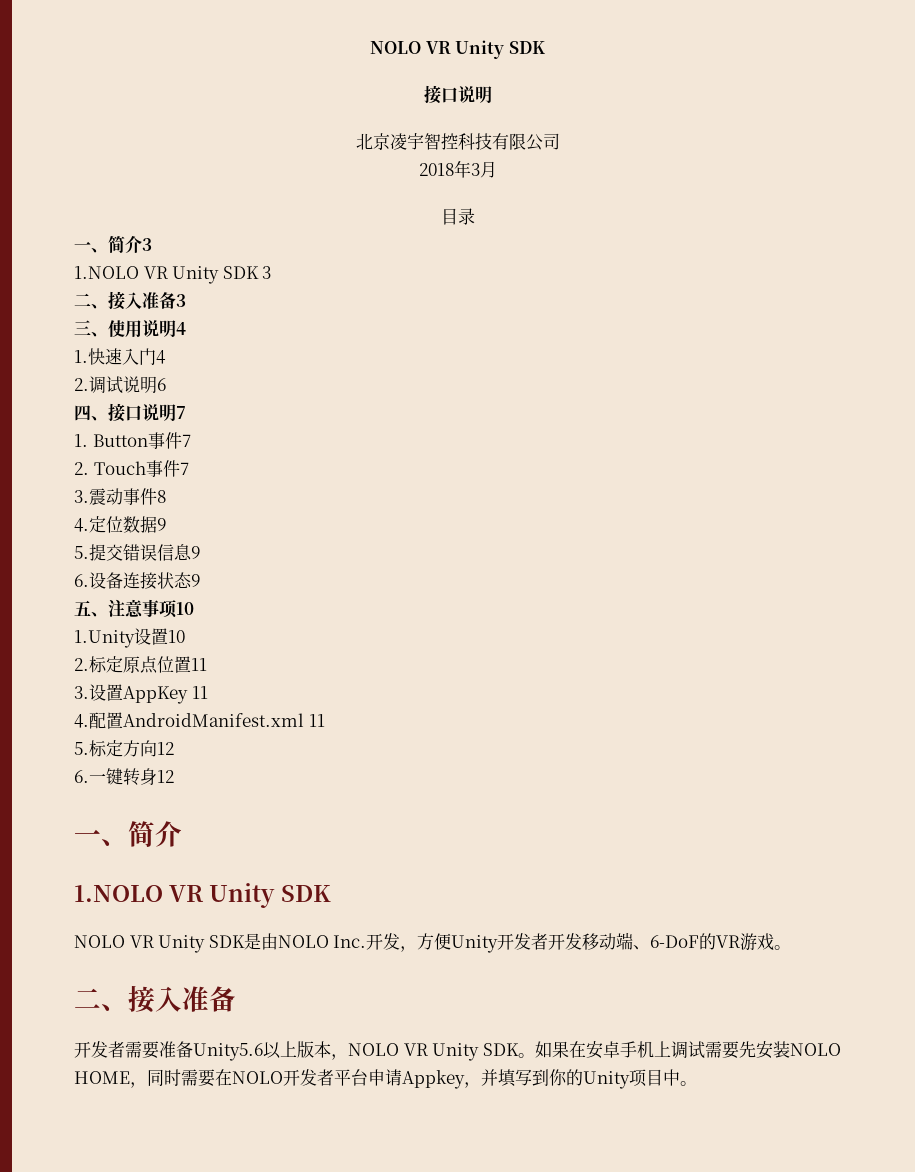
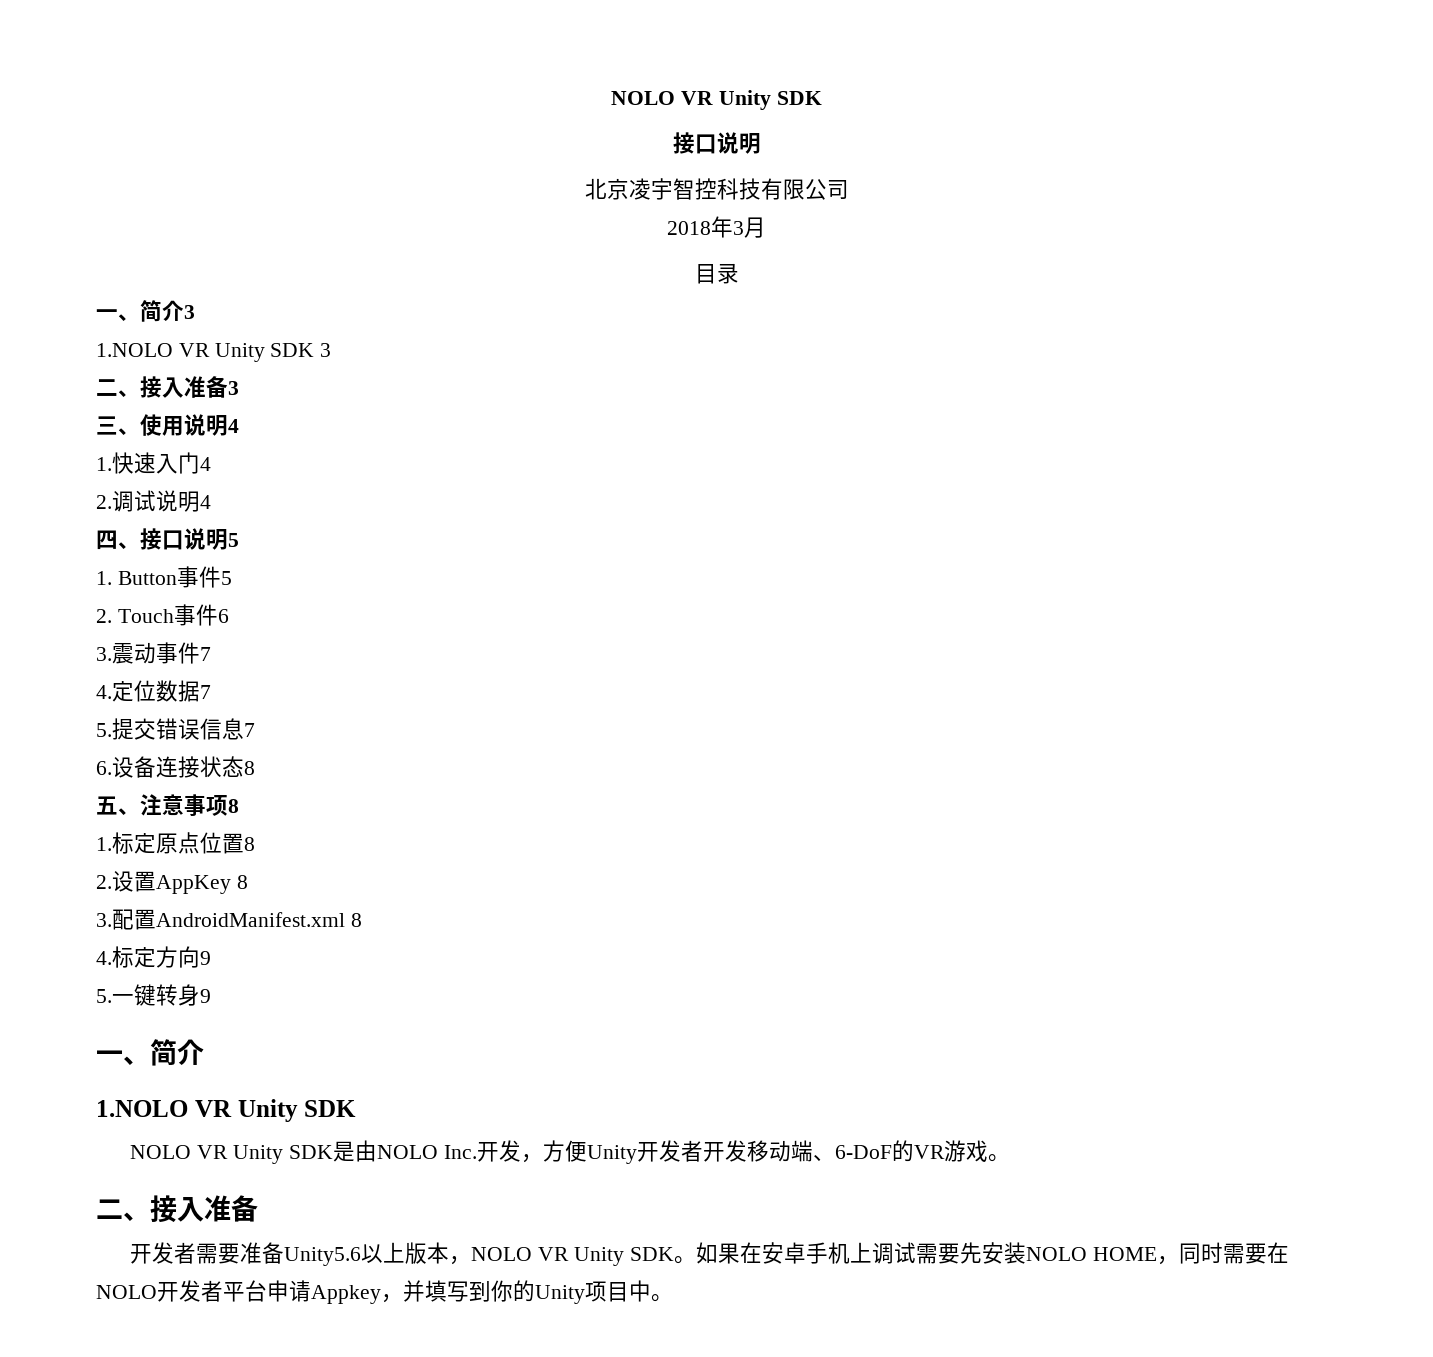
- 2.调试说明6
+ 2.调试说明4
- 四、接口说明7
+ 四、接口说明5
- 1. Button事件7
+ 1. Button事件5
- 2. Touch事件7
+ 2. Touch事件6
- 3.震动事件8
+ 3.震动事件7
- 4.定位数据9
+ 4.定位数据7
- 5.提交错误信息9
+ 5.提交错误信息7
- 6.设备连接状态9
+ 6.设备连接状态8
- 五、注意事项10
- 1.Unity设置10
- 2.标定原点位置11
- 3.设置AppKey 11
- 4.配置AndroidManifest.xml 11
- 5.标定方向12
- 6.一键转身12
+ 五、注意事项8
+ 1.标定原点位置8
+ 2.设置AppKey 8
+ 3.配置AndroidManifest.xml 8
+ 4.标定方向9
+ 5.一键转身9

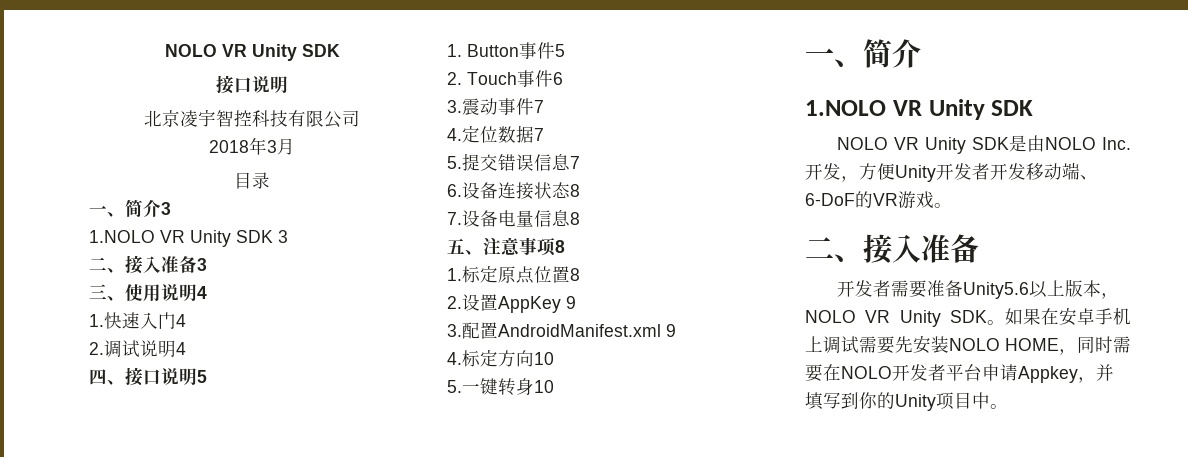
+ 7.设备电量信息8
- 2.设置AppKey 8
+ 2.设置AppKey 9
- 3.配置AndroidManifest.xml 8
+ 3.配置AndroidManifest.xml 9
- 4.标定方向9
+ 4.标定方向10
- 5.一键转身9
+ 5.一键转身10

